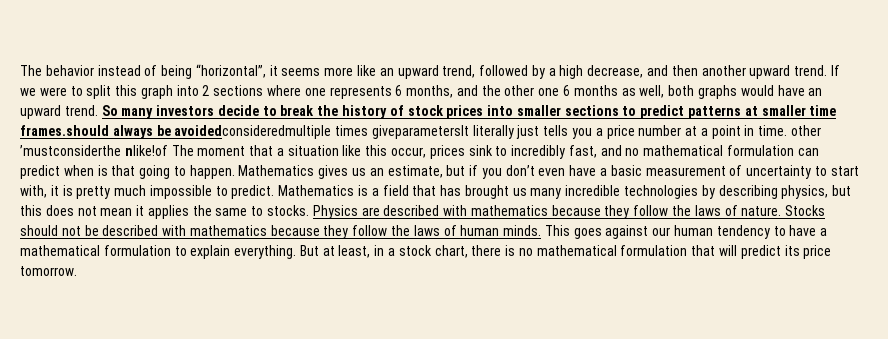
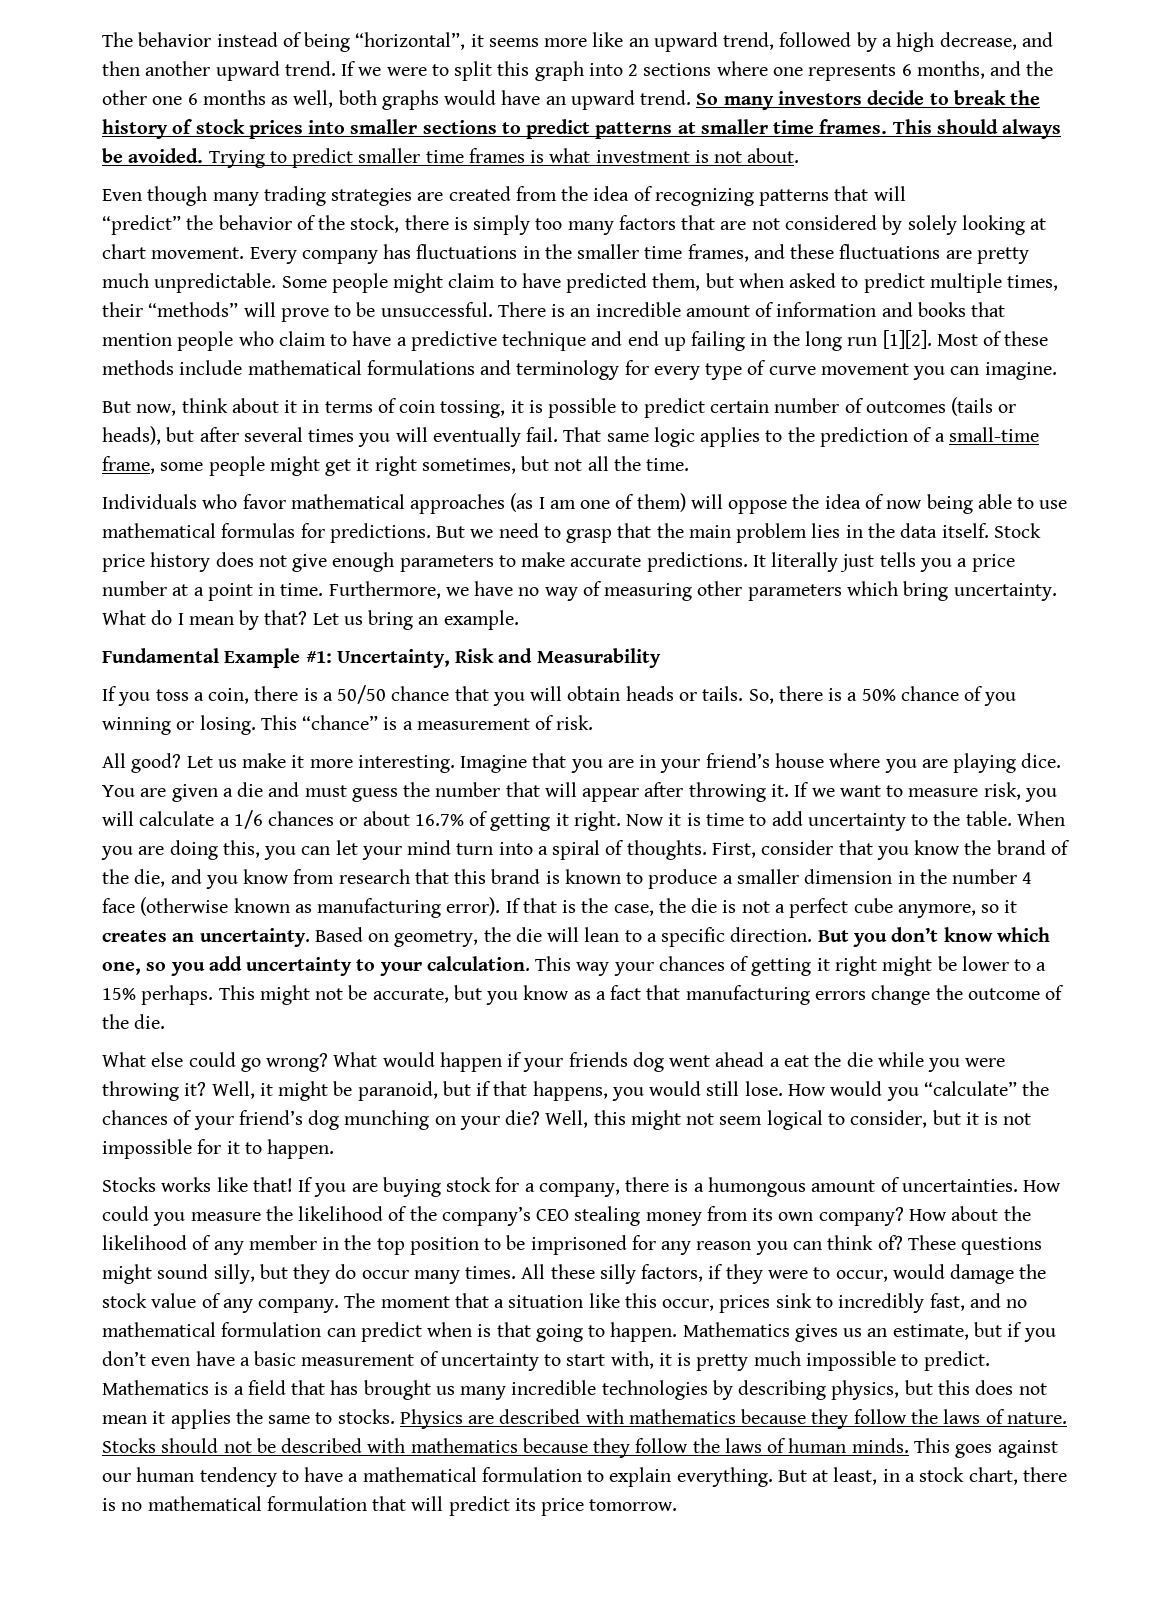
- So many investors decide to break the history of stock prices into smaller sections to predict patterns at smaller time frames.should always be avoidedconsideredmultiple times giveparametersIt literally just tells you a price number at a point in time. other ’mustconsiderthe nlike!of The moment that a situation like this occur, prices sink to incredibly fast, and no mathematical formulation can predict when is that going to happen.
+ So many investors decide to break the history of stock prices into smaller sections to predict patterns at smaller time frames. This should always be avoided. Trying to predict smaller time frames is what investment is not about.
+ Even though many trading strategies are created from the idea of recognizing patterns that will
+ “predict” the behavior of the stock, there is simply too many factors that are not considered by solely looking at chart movement. Every company has fluctuations in the smaller time frames, and these fluctuations are pretty much unpredictable. Some people might claim to have predicted them, but when asked to predict multiple times, their “methods” will prove to be unsuccessful. There is an incredible amount of information and books that mention people who claim to have a predictive technique and end up failing in the long run [1][2]. Most of these methods include mathematical formulations and terminology for every type of curve movement you can imagine.
+ But now, think about it in terms of coin tossing, it is possible to predict certain number of outcomes (tails or heads), but after several times you will eventually fail. That same logic applies to the prediction of a small-time frame, some people might get it right sometimes, but not all the time.
+ Individuals who favor mathematical approaches (as I am one of them) will oppose the idea of now being able to use mathematical formulas for predictions. But we need to grasp that the main problem lies in the data itself. Stock price history does not give enough parameters to make accurate predictions. It literally just tells you a price number at a point in time. Furthermore, we have no way of measuring other parameters which bring uncertainty. What do I mean by that? Let us bring an example.
+ Fundamental Example #1: Uncertainty, Risk and Measurability
+ If you toss a coin, there is a 50/50 chance that you will obtain heads or tails. So, there is a 50% chance of you winning or losing. This “chance” is a measurement of risk.
+ All good? Let us make it more interesting. Imagine that you are in your friend’s house where you are playing dice. You are given a die and must guess the number that will appear after throwing it. If we want to measure risk, you will calculate a 1/6 chances or about 16.7% of getting it right. Now it is time to add uncertainty to the table. When you are doing this, you can let your mind turn into a spiral of thoughts. First, consider that you know the brand of the die, and you know from research that this brand is known to produce a smaller dimension in the number 4 face (otherwise known as manufacturing error). If that is the case, the die is not a perfect cube anymore, so it creates an uncertainty. Based on geometry, the die will lean to a specific direction. But you don’t know which one, so you add uncertainty to your calculation. This way your chances of getting it right might be lower to a 15% perhaps. This might not be accurate, but you know as a fact that manufacturing errors change the outcome of the die.
+ What else could go wrong? What would happen if your friends dog went ahead a eat the die while you were throwing it? Well, it might be paranoid, but if that happens, you would still lose. How would you “calculate” the chances of your friend’s dog munching on your die? Well, this might not seem logical to consider, but it is not impossible for it to happen.
+ Stocks works like that! If you are buying stock for a company, there is a humongous amount of uncertainties. How could you measure the likelihood of the company’s CEO stealing money from its own company? How about the likelihood of any member in the top position to be imprisoned for any reason you can think of? These questions might sound silly, but they do occur many times. All these silly factors, if they were to occur, would damage the stock value of any company. The moment that a situation like this occur, prices sink to incredibly fast, and no mathematical formulation can predict when is that going to happen.

